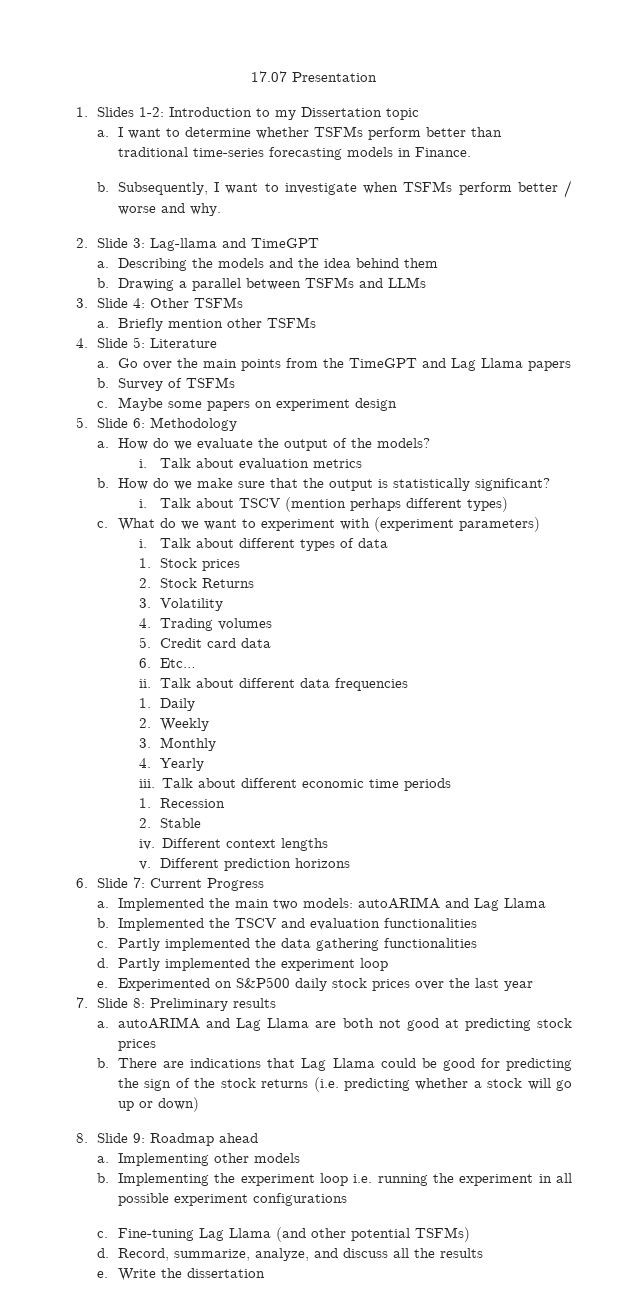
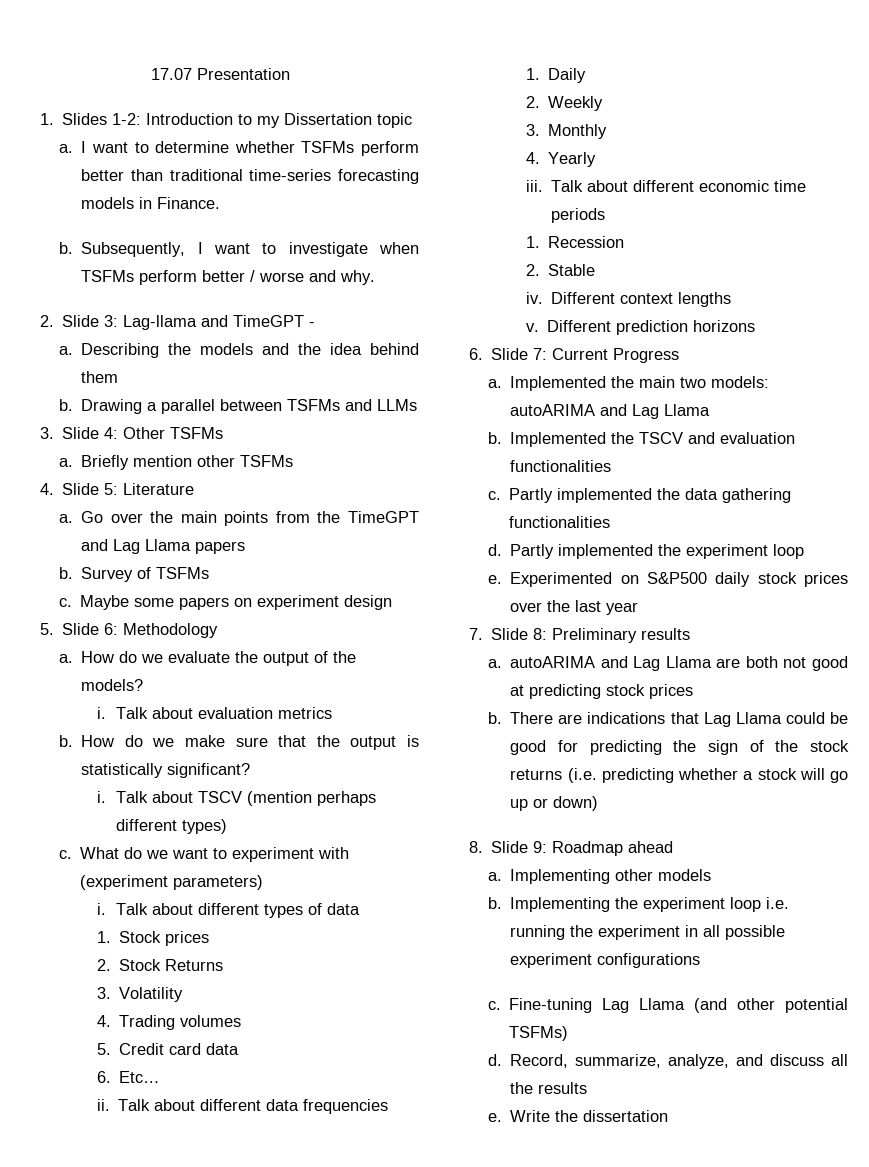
- 2. Slide 3: Lag-llama and TimeGPT
+ 2. Slide 3: Lag-llama and TimeGPT -

